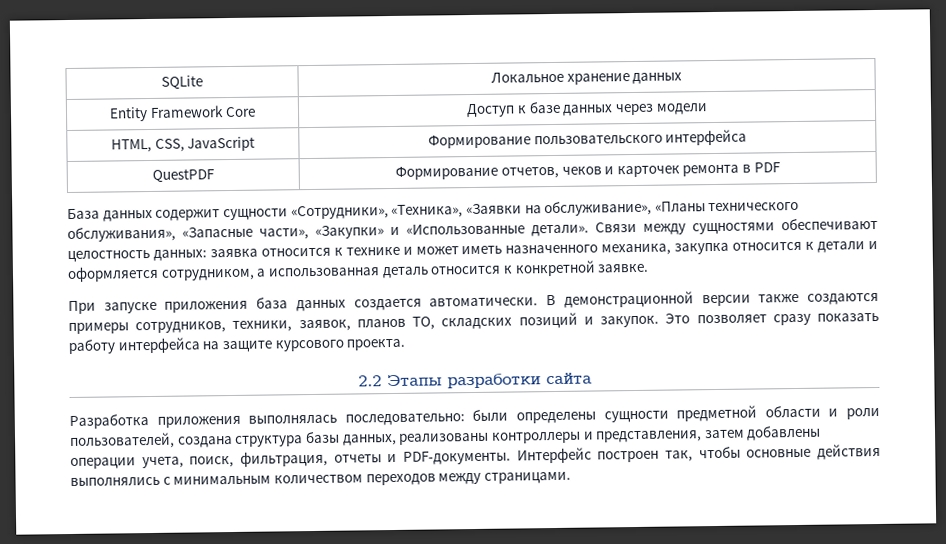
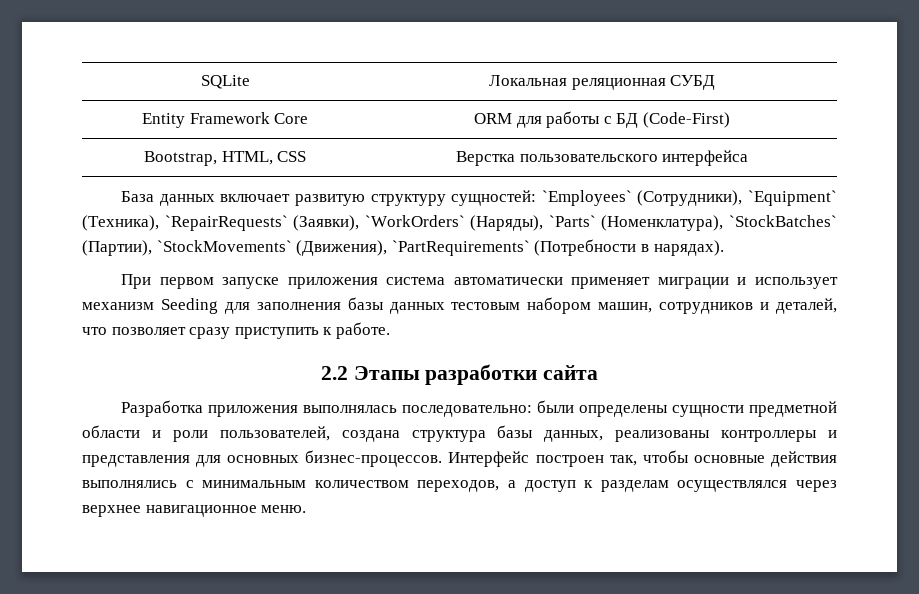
- SQLite | Локальное хранение данных
+ SQLite | Локальная реляционная СУБД
- Entity Framework Core | Доступ к базе данных через модели
- HTML, CSS, JavaScript | Формирование пользовательского интерфейса
- QuestPDF | Формирование отчетов, чеков и карточек ремонта в PDF
- База данных содержит сущности «Сотрудники», «Техника», «Заявки на обслуживание», «Планы технического обслуживания», «Запасные части», «Закупки» и «Использованные детали». Связи между сущностями обеспечивают целостность данных: заявка относится к технике и может иметь назначенного механика, закупка относится к детали и оформляется сотрудником, а использованная деталь относится к конкретной заявке.
+ Entity Framework Core | ORM для работы с БД (Code-First)
+ Bootstrap, HTML, CSS | Верстка пользовательского интерфейса
+ База данных включает развитую структуру сущностей: `Employees` (Сотрудники), `Equipment` (Техника), `RepairRequests` (Заявки), `WorkOrders` (Наряды), `Parts` (Номенклатура), `StockBatches` (Партии), `StockMovements` (Движения), `PartRequirements` (Потребности в нарядах).
- При запуске приложения база данных создается автоматически. В демонстрационной версии также создаются примеры сотрудников, техники, заявок, планов ТО, складских позиций и закупок. Это позволяет сразу показать работу интерфейса на защите курсового проекта.
+ При первом запуске приложения система автоматически применяет миграции и использует механизм Seeding для заполнения базы данных тестовым набором машин, сотрудников и деталей, что позволяет сразу приступить к работе.
- Разработка приложения выполнялась последовательно: были определены сущности предметной области и роли пользователей, создана структура базы данных, реализованы контроллеры и представления, затем добавлены операции учета, поиск, фильтрация, отчеты и PDF-документы.
+ Разработка приложения выполнялась последовательно: были определены сущности предметной области и роли пользователей, создана структура базы данных, реализованы контроллеры и представления для основных бизнес-процессов.
- Интерфейс построен так, чтобы основные действия выполнялись с минимальным количеством переходов между страницами.
+ Интерфейс построен так, чтобы основные действия выполнялись с минимальным количеством переходов, а доступ к разделам осуществлялся через верхнее навигационное меню.

